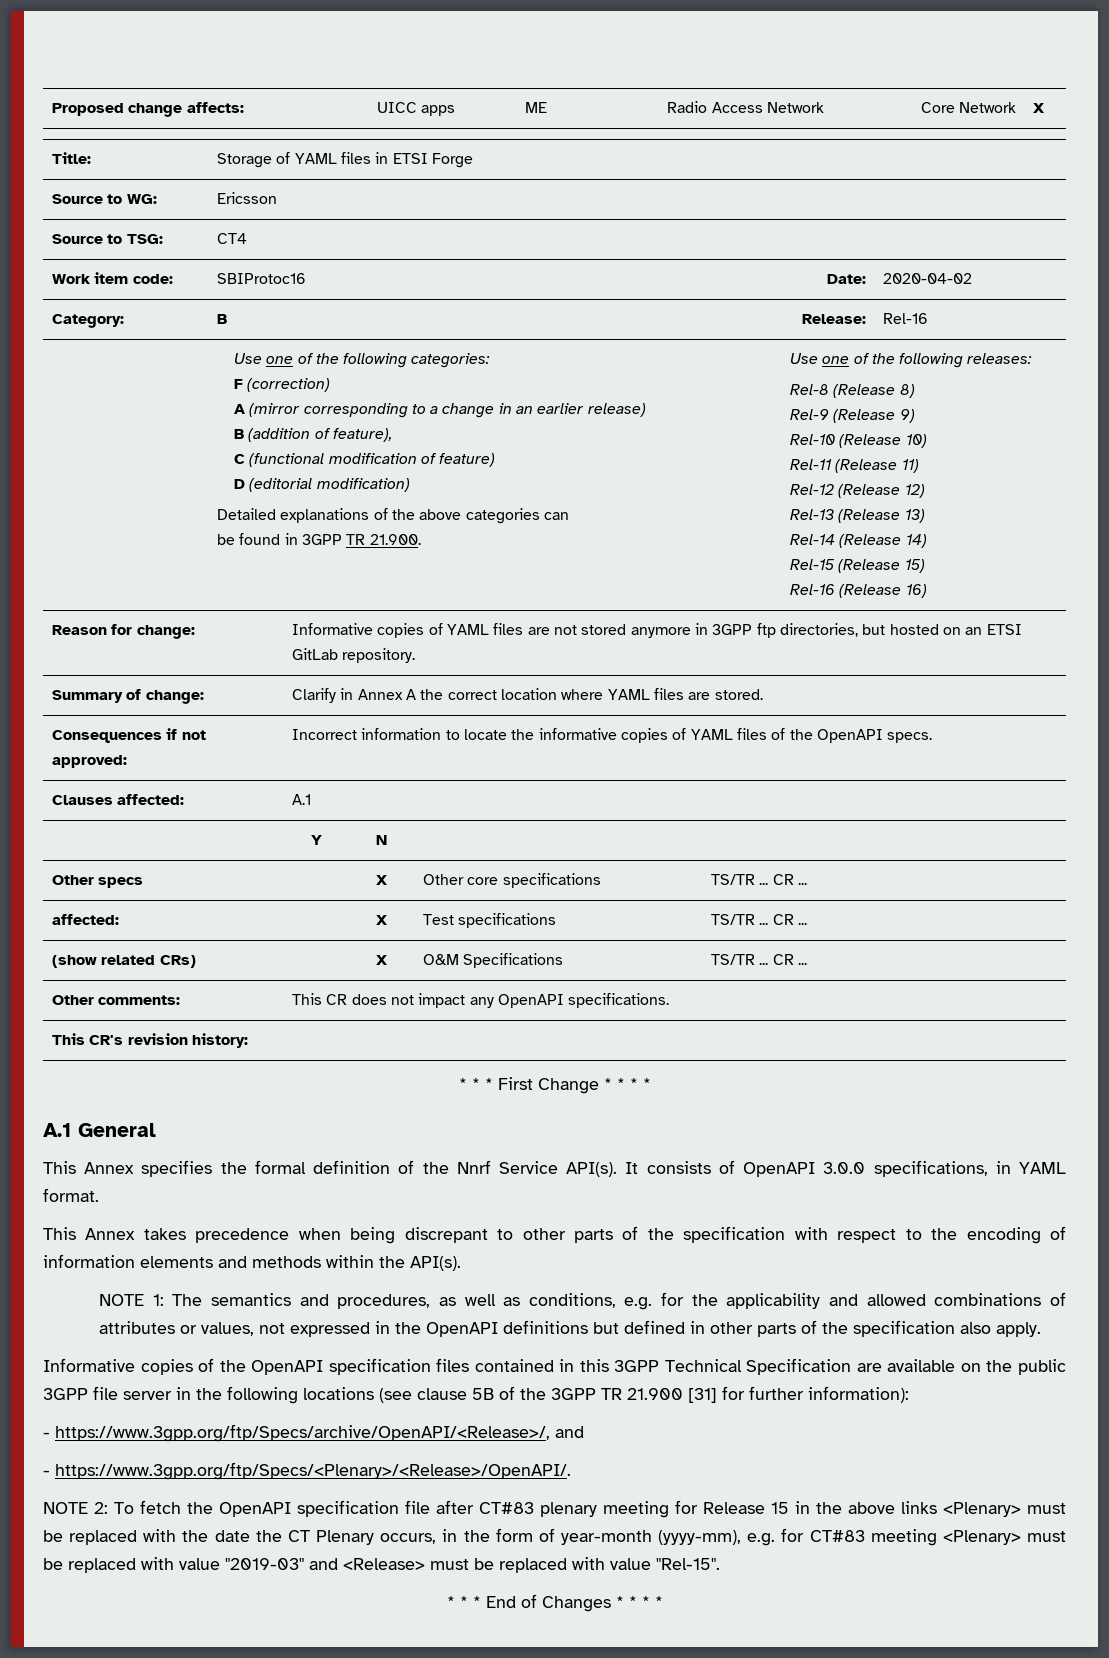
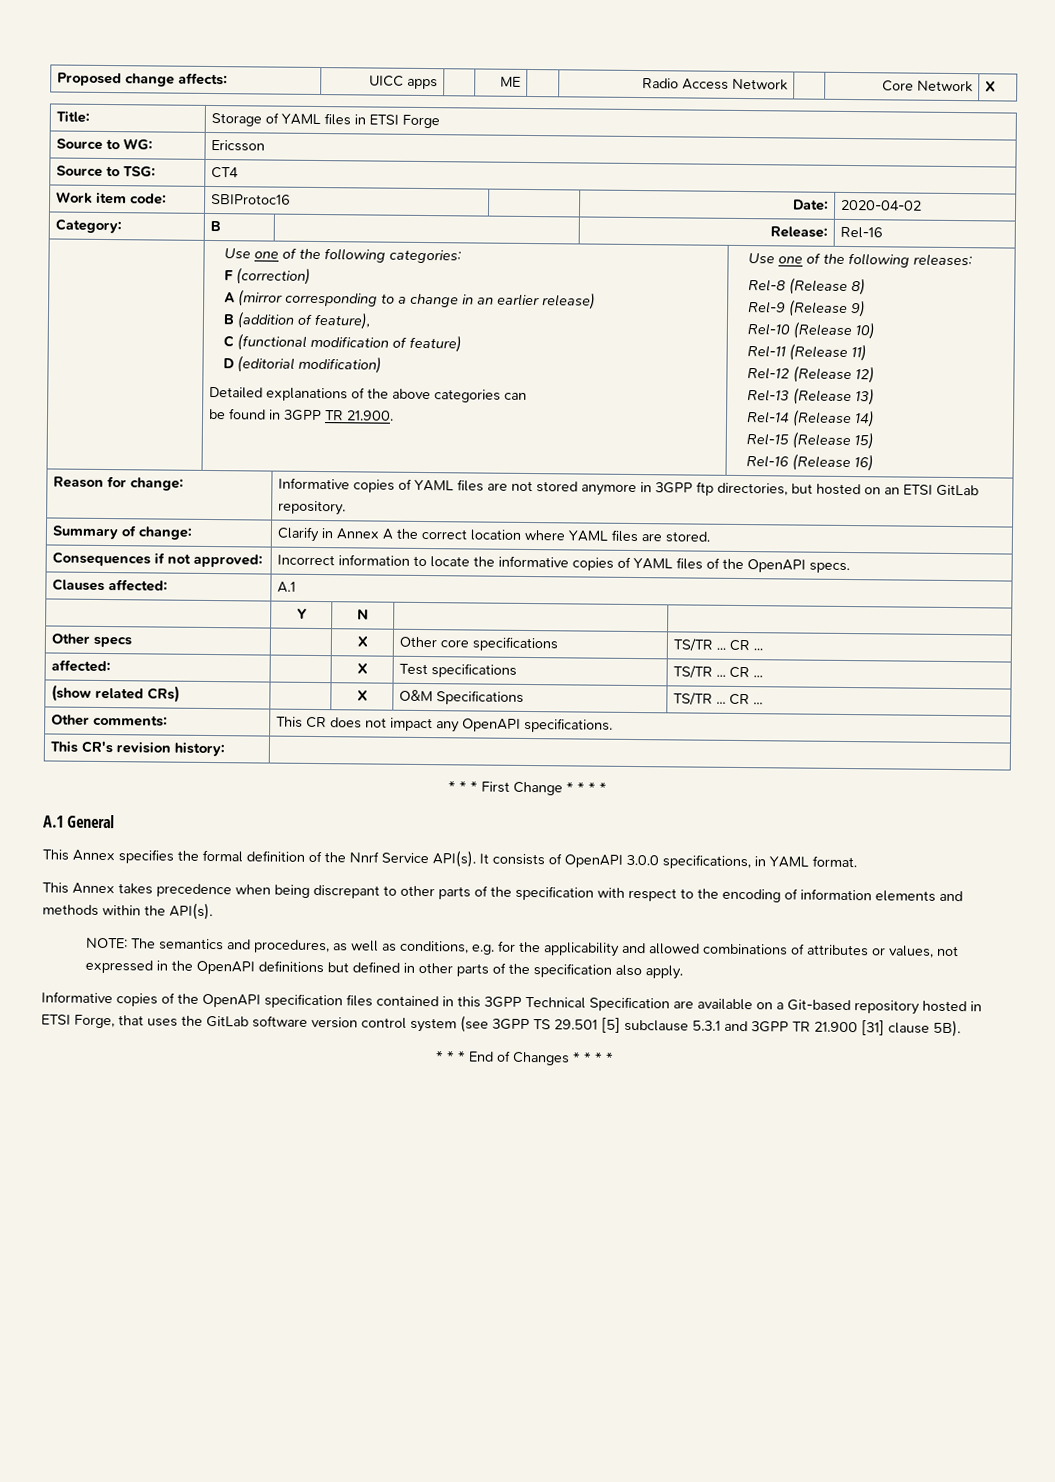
- NOTE 1: The semantics and procedures, as well as conditions, e.g. for the applicability and allowed combinations of attributes or values, not expressed in the OpenAPI definitions but defined in other parts of the specification also apply.
+ NOTE: The semantics and procedures, as well as conditions, e.g. for the applicability and allowed combinations of attributes or values, not expressed in the OpenAPI definitions but defined in other parts of the specification also apply.
- Informative copies of the OpenAPI specification files contained in this 3GPP Technical Specification are available on the public 3GPP file server in the following locations (see clause 5B of the 3GPP TR 21.900 [31] for further information):
- - https://www.3gpp.org/ftp/Specs/archive/OpenAPI/<Release>/, and
- - https://www.3gpp.org/ftp/Specs/<Plenary>/<Release>/OpenAPI/.
- NOTE 2: To fetch the OpenAPI specification file after CT#83 plenary meeting for Release 15 in the above links <Plenary> must be replaced with the date the CT Plenary occurs, in the form of year-month (yyyy-mm), e.g. for CT#83 meeting <Plenary> must be replaced with value "2019-03" and <Release> must be replaced with value "Rel-15".
+ Informative copies of the OpenAPI specification files contained in this 3GPP Technical Specification are available on a Git-based repository hosted in ETSI Forge, that uses the GitLab software version control system (see 3GPP TS 29.501 [5] subclause 5.3.1 and 3GPP TR 21.900 [31] clause 5B).

